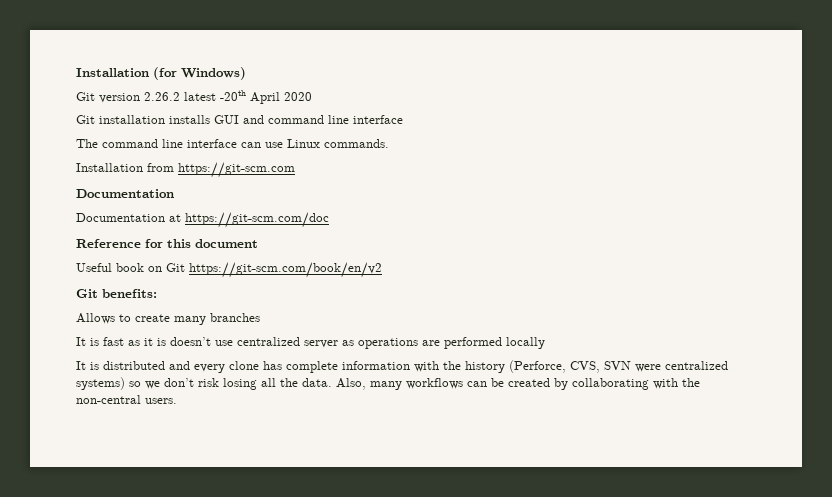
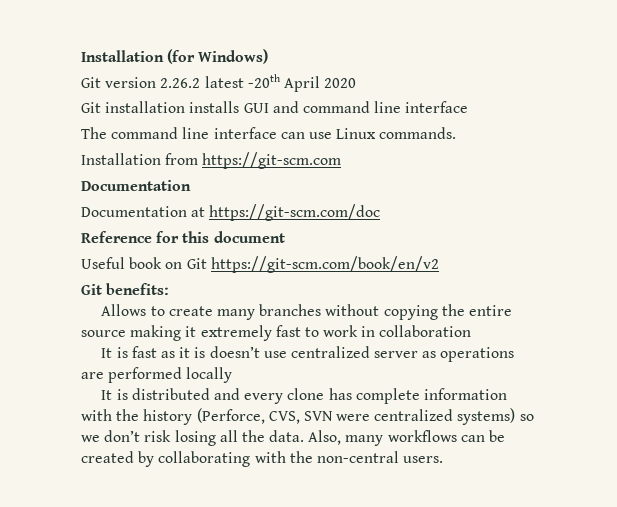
- Allows to create many branches
+ Allows to create many branches without copying the entire source making it extremely fast to work in collaboration

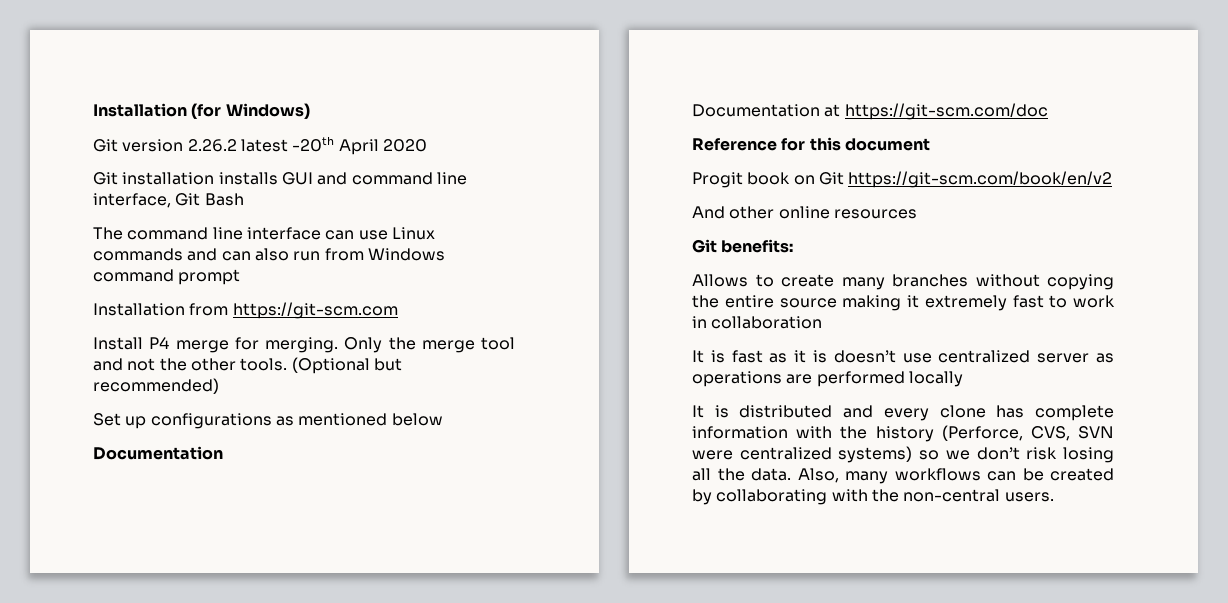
- Git installation installs GUI and command line interface
+ Git installation installs GUI and command line interface, Git Bash
- The command line interface can use Linux commands.
+ The command line interface can use Linux commands and can also run from Windows command prompt
  Installation from https://git-scm.com
+ Install P4 merge for merging. Only the merge tool and not the other tools. (Optional but recommended)
+ Set up configurations as mentioned below
- Useful book on Git https://git-scm.com/book/en/v2
+ Progit book on Git https://git-scm.com/book/en/v2
+ And other online resources

